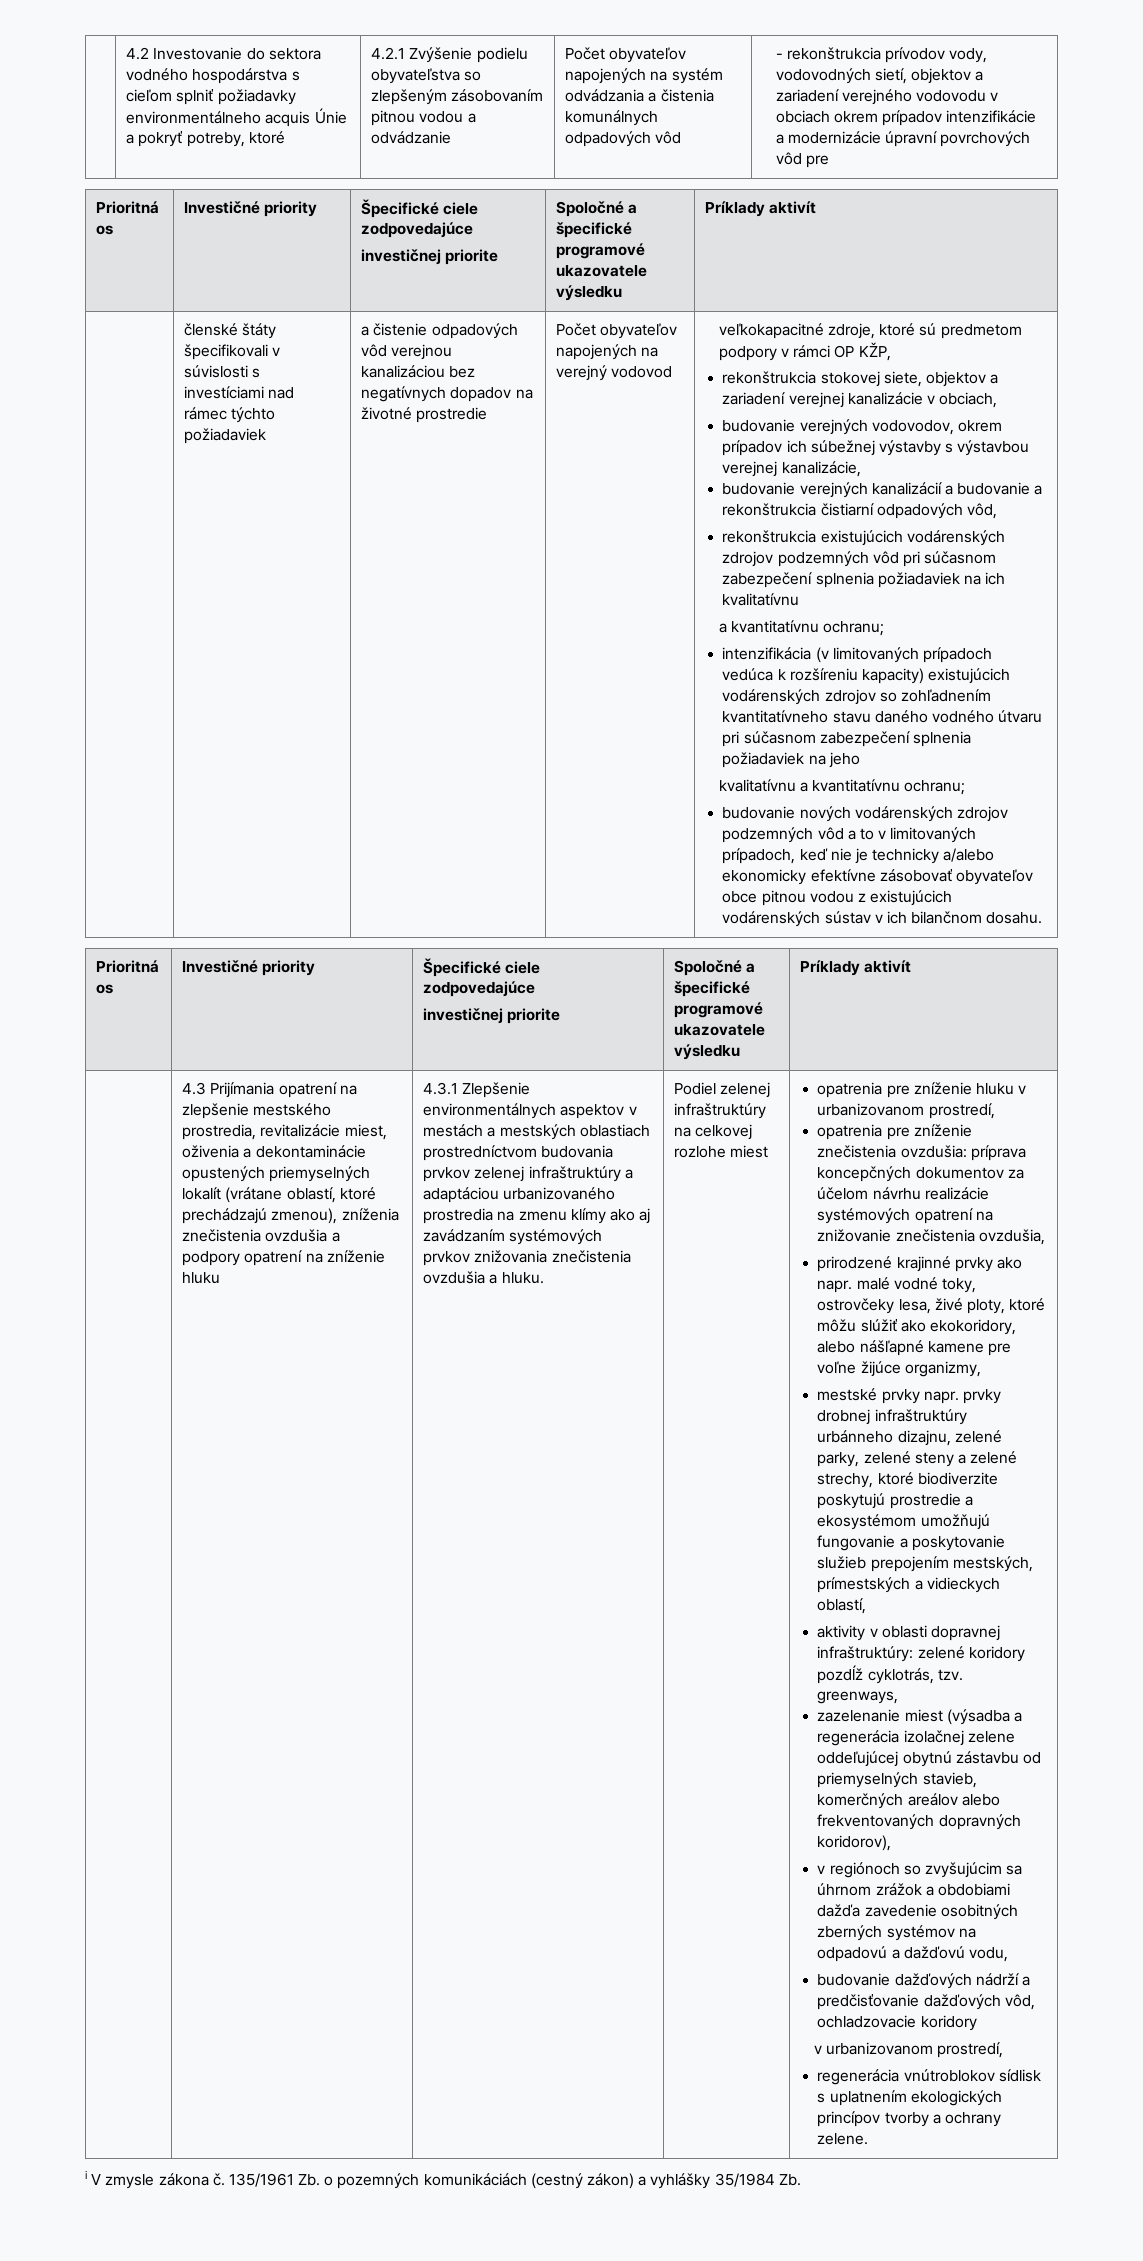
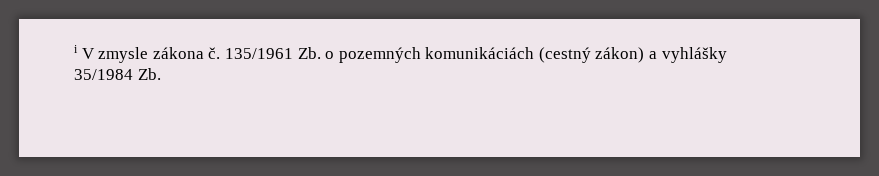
- 4.2 Investovanie do sektora vodného hospodárstva s cieľom splniť požiadavky environmentálneho acquis Únie a pokryť potreby, ktoré | 4.2.1 Zvýšenie podielu obyvateľstva so zlepšeným zásobovaním pitnou vodou a odvádzanie | Počet obyvateľov napojených na systém odvádzania a čistenia komunálnych odpadových vôd | - rekonštrukcia prívodov vody, vodovodných sietí, objektov a zariadení verejného vodovodu v obciach okrem prípadov intenzifikácie a modernizácie úpravní povrchových vôd pre
- Prioritná os | Investičné priority | Špecifické ciele zodpovedajúce
- investičnej priorite | Spoločné a špecifické programové ukazovatele výsledku | Príklady aktivít
- | členské štáty špecifikovali v súvislosti s investíciami nad rámec týchto požiadaviek | a čistenie odpadových vôd verejnou kanalizáciou bez negatívnych dopadov na životné prostredie | Počet obyvateľov napojených na verejný vodovod | veľkokapacitné zdroje, ktoré sú predmetom podpory v rámci OP KŽP,
- rekonštrukcia stokovej siete, objektov a zariadení verejnej kanalizácie v obciach,
- budovanie verejných vodovodov, okrem prípadov ich súbežnej výstavby s výstavbou verejnej kanalizácie,
- budovanie verejných kanalizácií a budovanie a rekonštrukcia čistiarní odpadových vôd,
- rekonštrukcia existujúcich vodárenských zdrojov podzemných vôd pri súčasnom zabezpečení splnenia požiadaviek na ich kvalitatívnu
- a kvantitatívnu ochranu;
- intenzifikácia (v limitovaných prípadoch vedúca k rozšíreniu kapacity) existujúcich vodárenských zdrojov so zohľadnením kvantitatívneho stavu daného vodného útvaru pri súčasnom zabezpečení splnenia požiadaviek na jeho
- kvalitatívnu a kvantitatívnu ochranu;
- budovanie nových vodárenských zdrojov podzemných vôd a to v limitovaných prípadoch, keď nie je technicky a/alebo ekonomicky efektívne zásobovať obyvateľov obce pitnou vodou z existujúcich vodárenských sústav v ich bilančnom dosahu.
- Prioritná os | Investičné priority | Špecifické ciele zodpovedajúce
- investičnej priorite | Spoločné a špecifické programové ukazovatele výsledku | Príklady aktivít
- | 4.3 Prijímania opatrení na zlepšenie mestského prostredia, revitalizácie miest, oživenia a dekontaminácie opustených priemyselných lokalít (vrátane oblastí, ktoré prechádzajú zmenou), zníženia znečistenia ovzdušia a podpory opatrení na zníženie hluku | 4.3.1 Zlepšenie environmentálnych aspektov v mestách a mestských oblastiach prostredníctvom budovania prvkov zelenej infraštruktúry a adaptáciou urbanizovaného prostredia na zmenu klímy ako aj zavádzaním systémových prvkov znižovania znečistenia ovzdušia a hluku. | Podiel zelenej infraštruktúry na celkovej rozlohe miest | opatrenia pre zníženie hluku v urbanizovanom prostredí,
- opatrenia pre zníženie znečistenia ovzdušia: príprava koncepčných dokumentov za účelom návrhu realizácie systémových opatrení na znižovanie znečistenia ovzdušia,
- prirodzené krajinné prvky ako napr. malé vodné toky, ostrovčeky lesa, živé ploty, ktoré môžu slúžiť ako ekokoridory, alebo nášľapné kamene pre voľne žijúce organizmy,
- mestské prvky napr. prvky drobnej infraštruktúry urbánneho dizajnu, zelené parky, zelené steny a zelené strechy, ktoré biodiverzite poskytujú prostredie a ekosystémom umožňujú fungovanie a poskytovanie služieb prepojením mestských, prímestských a vidieckych oblastí,
- aktivity v oblasti dopravnej infraštruktúry: zelené koridory pozdĺž cyklotrás, tzv. greenways,
- zazelenanie miest (výsadba a regenerácia izolačnej zelene oddeľujúcej obytnú zástavbu od priemyselných stavieb, komerčných areálov alebo frekventovaných dopravných koridorov),
- v regiónoch so zvyšujúcim sa úhrnom zrážok a obdobiami dažďa zavedenie osobitných zberných systémov na odpadovú a dažďovú vodu,
- budovanie dažďových nádrží a predčisťovanie dažďových vôd, ochladzovacie koridory
- v urbanizovanom prostredí,
- regenerácia vnútroblokov sídlisk s uplatnením ekologických princípov tvorby a ochrany zelene.

